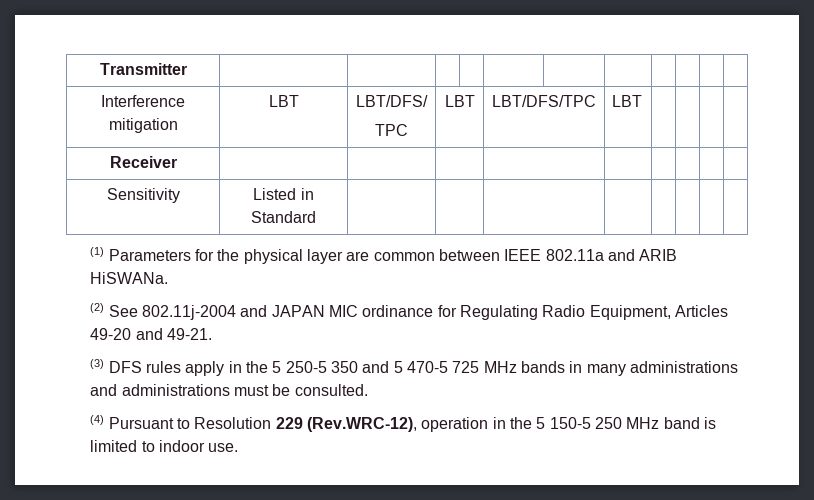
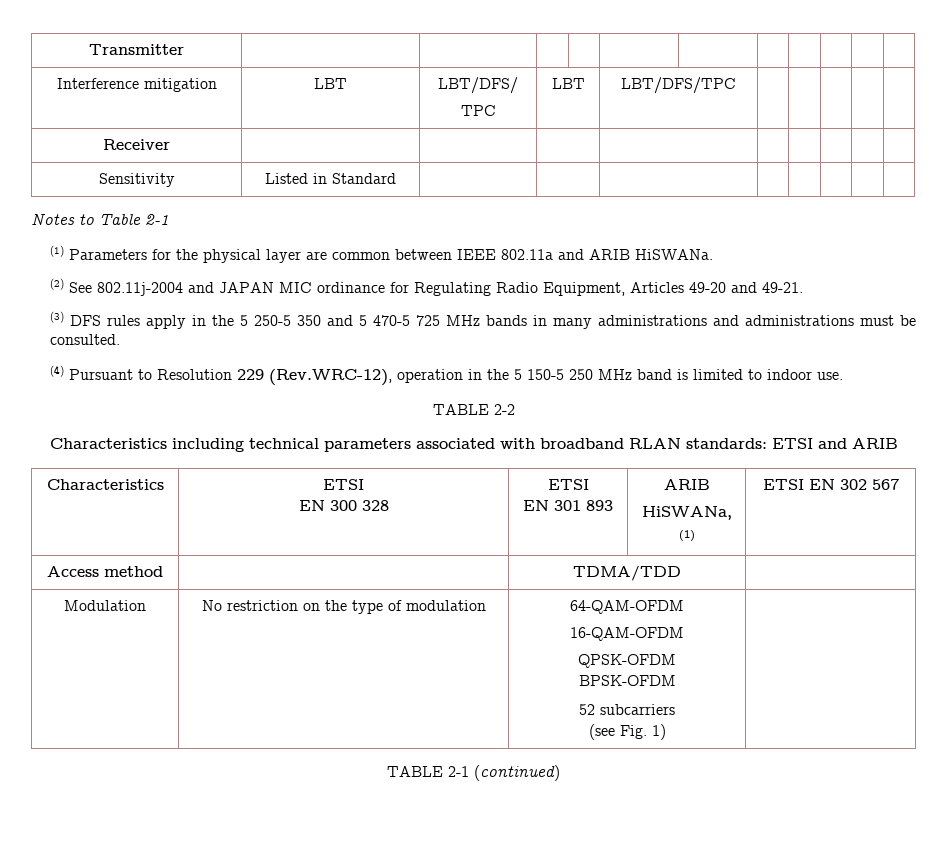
  Interference mitigation | LBT | LBT/DFS/
- TPC | LBT | LBT/DFS/TPC | LBT | | | |
+ TPC | LBT | LBT/DFS/TPC | | | | |
+ Notes to Table 2-1
+ TABLE 2-2
+ Characteristics including technical parameters associated with broadband RLAN standards: ETSI and ARIB
+ Characteristics | ETSI
+ EN 300 328 | ETSI
+ EN 301 893 | ARIB
+ HiSWANa,
+ (1) | ETSI EN 302 567
+ Access method | | TDMA/TDD |
+ Modulation | No restriction on the type of modulation | 64-QAM-OFDM
+ 16-QAM-OFDM
+ QPSK-OFDM
+ BPSK-OFDM
+ 52 subcarriers
+ (see Fig. 1) |
+ TABLE 2-1 (continued)

